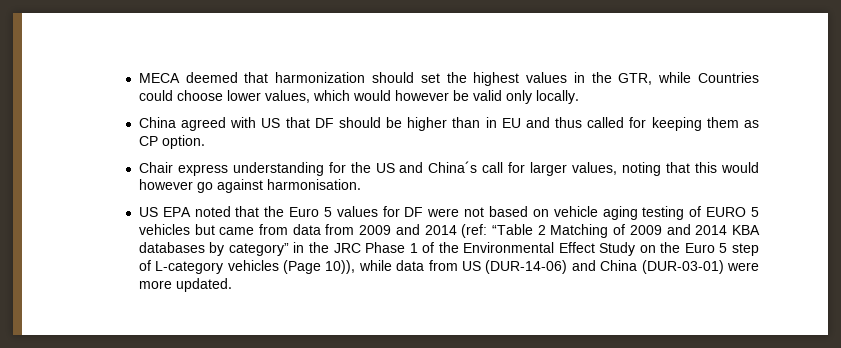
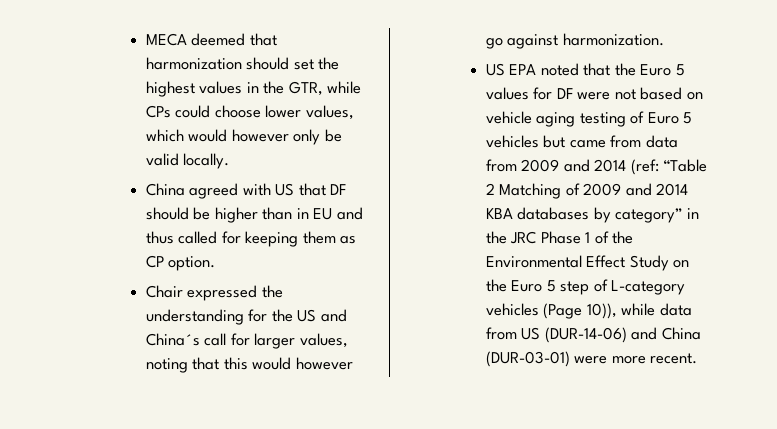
- MECA deemed that harmonization should set the highest values in the GTR, while Countries could choose lower values, which would however be valid only locally.
+ MECA deemed that harmonization should set the highest values in the GTR, while CPs could choose lower values, which would however only be valid locally.
- Chair express understanding for the US and China´s call for larger values, noting that this would however go against harmonisation.
+ Chair expressed the understanding for the US and China´s call for larger values, noting that this would however go against harmonization.
- US EPA noted that the Euro 5 values for DF were not based on vehicle aging testing of EURO 5 vehicles but came from data from 2009 and 2014 (ref:
+ US EPA noted that the Euro 5 values for DF were not based on vehicle aging testing of Euro 5 vehicles but came from data from 2009 and 2014 (ref:
- “Table 2 Matching of 2009 and 2014 KBA databases by category” in the JRC Phase 1 of the Environmental Effect Study on the Euro 5 step of L-category vehicles (Page 10)), while data from US (DUR-14-06) and China (DUR-03-01) were more updated.
+ “Table 2 Matching of 2009 and 2014 KBA databases by category” in the JRC Phase 1 of the Environmental Effect Study on the Euro 5 step of L-category vehicles (Page 10)), while data from US (DUR-14-06) and China (DUR-03-01) were more recent.

